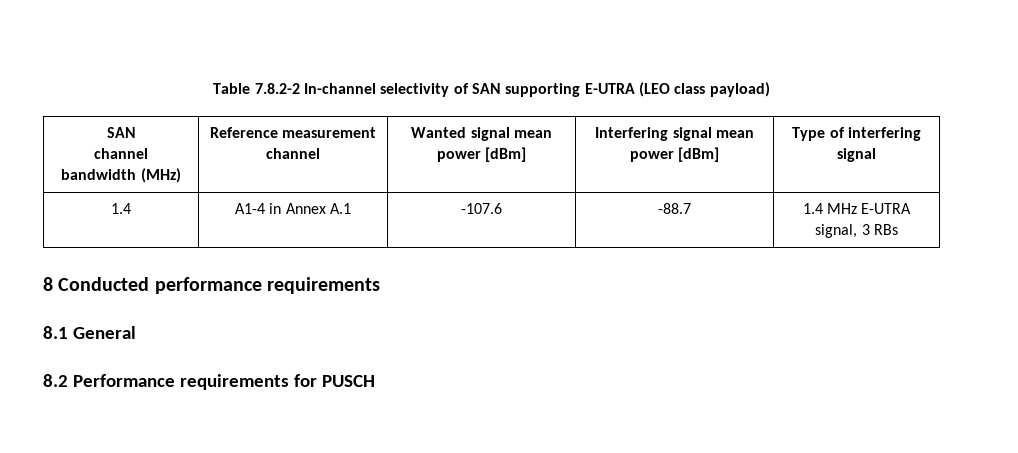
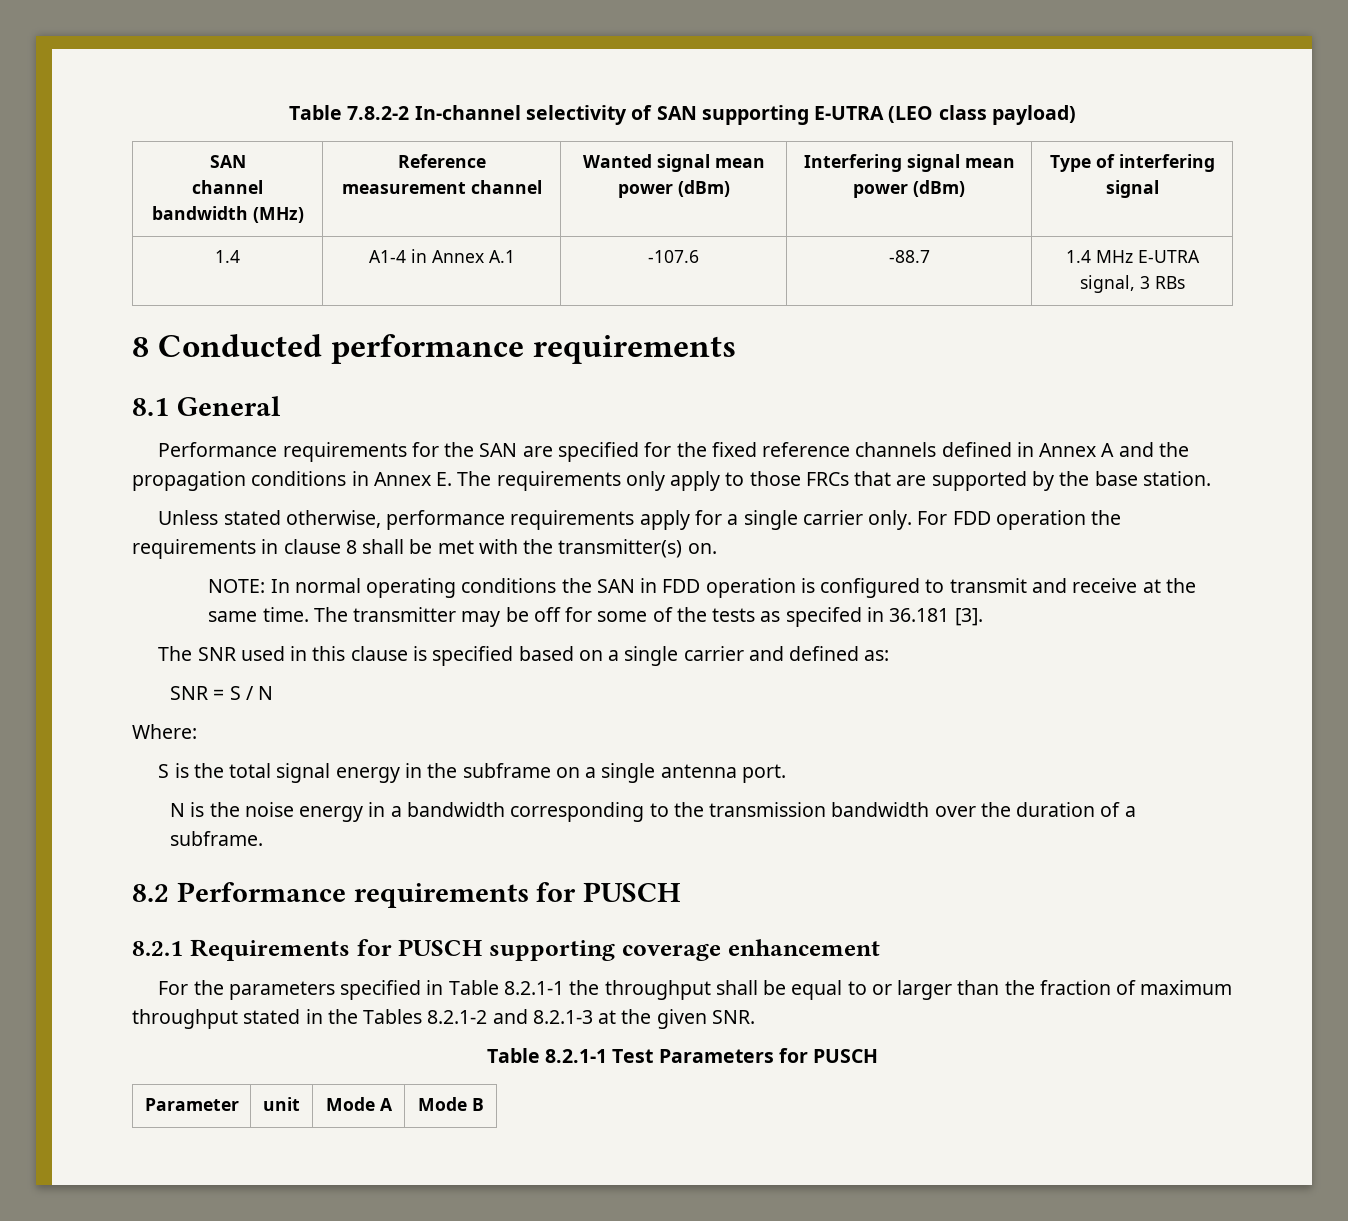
  Table 7.8.2-2 In-channel selectivity of SAN supporting E-UTRA (LEO class payload)
  SAN
- channel bandwidth (MHz) | Reference measurement channel | Wanted signal mean power [dBm] | Interfering signal mean power [dBm] | Type of interfering signal
+ channel bandwidth (MHz) | Reference measurement channel | Wanted signal mean power (dBm) | Interfering signal mean power (dBm) | Type of interfering signal
+ Performance requirements for the SAN are specified for the fixed reference channels defined in Annex A and the propagation conditions in Annex E. The requirements only apply to those FRCs that are supported by the base station.
+ Unless stated otherwise, performance requirements apply for a single carrier only. For FDD operation the requirements in clause 8 shall be met with the transmitter(s) on.
+ NOTE: In normal operating conditions the SAN in FDD operation is configured to transmit and receive at the same time. The transmitter may be off for some of the tests as specifed in 36.181 [3].
+ The SNR used in this clause is specified based on a single carrier and defined as:
+ SNR = S / N
+ Where:
+ S is the total signal energy in the subframe on a single antenna port.
+ N is the noise energy in a bandwidth corresponding to the transmission bandwidth over the duration of a subframe.
+ 8.2.1 Requirements for PUSCH supporting coverage enhancement
+ For the parameters specified in Table 8.2.1-1 the throughput shall be equal to or larger than the fraction of maximum throughput stated in the Tables 8.2.1-2 and 8.2.1-3 at the given SNR.
+ Table 8.2.1-1 Test Parameters for PUSCH
+ Parameter | unit | Mode A | Mode B

